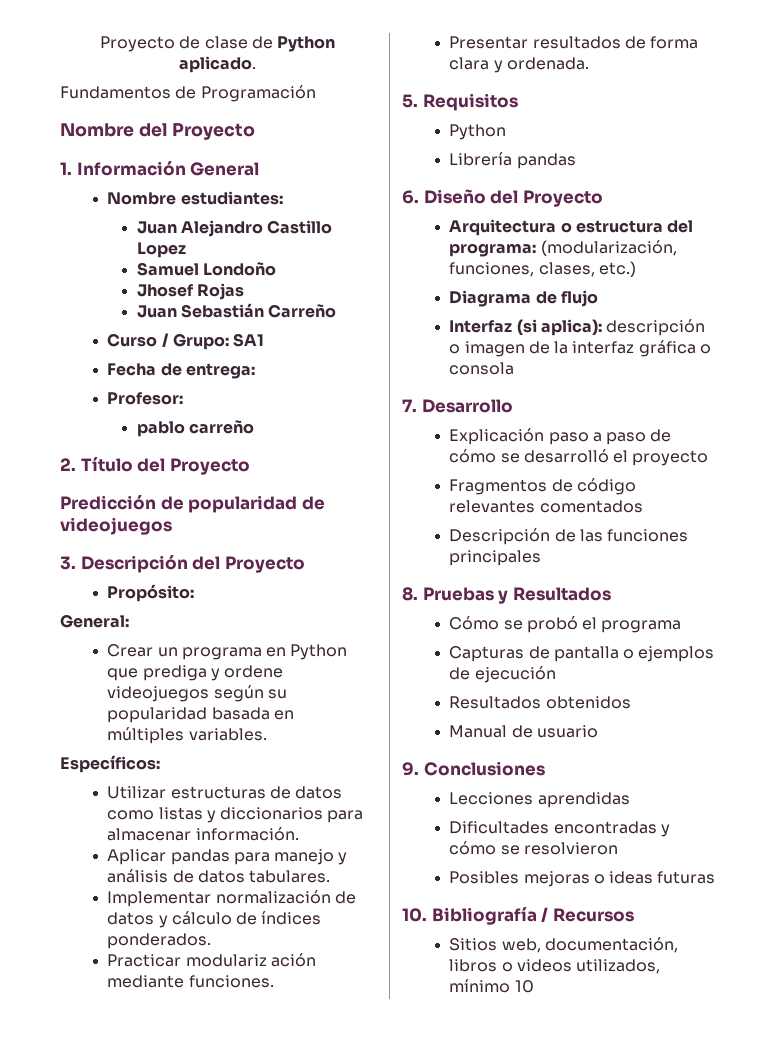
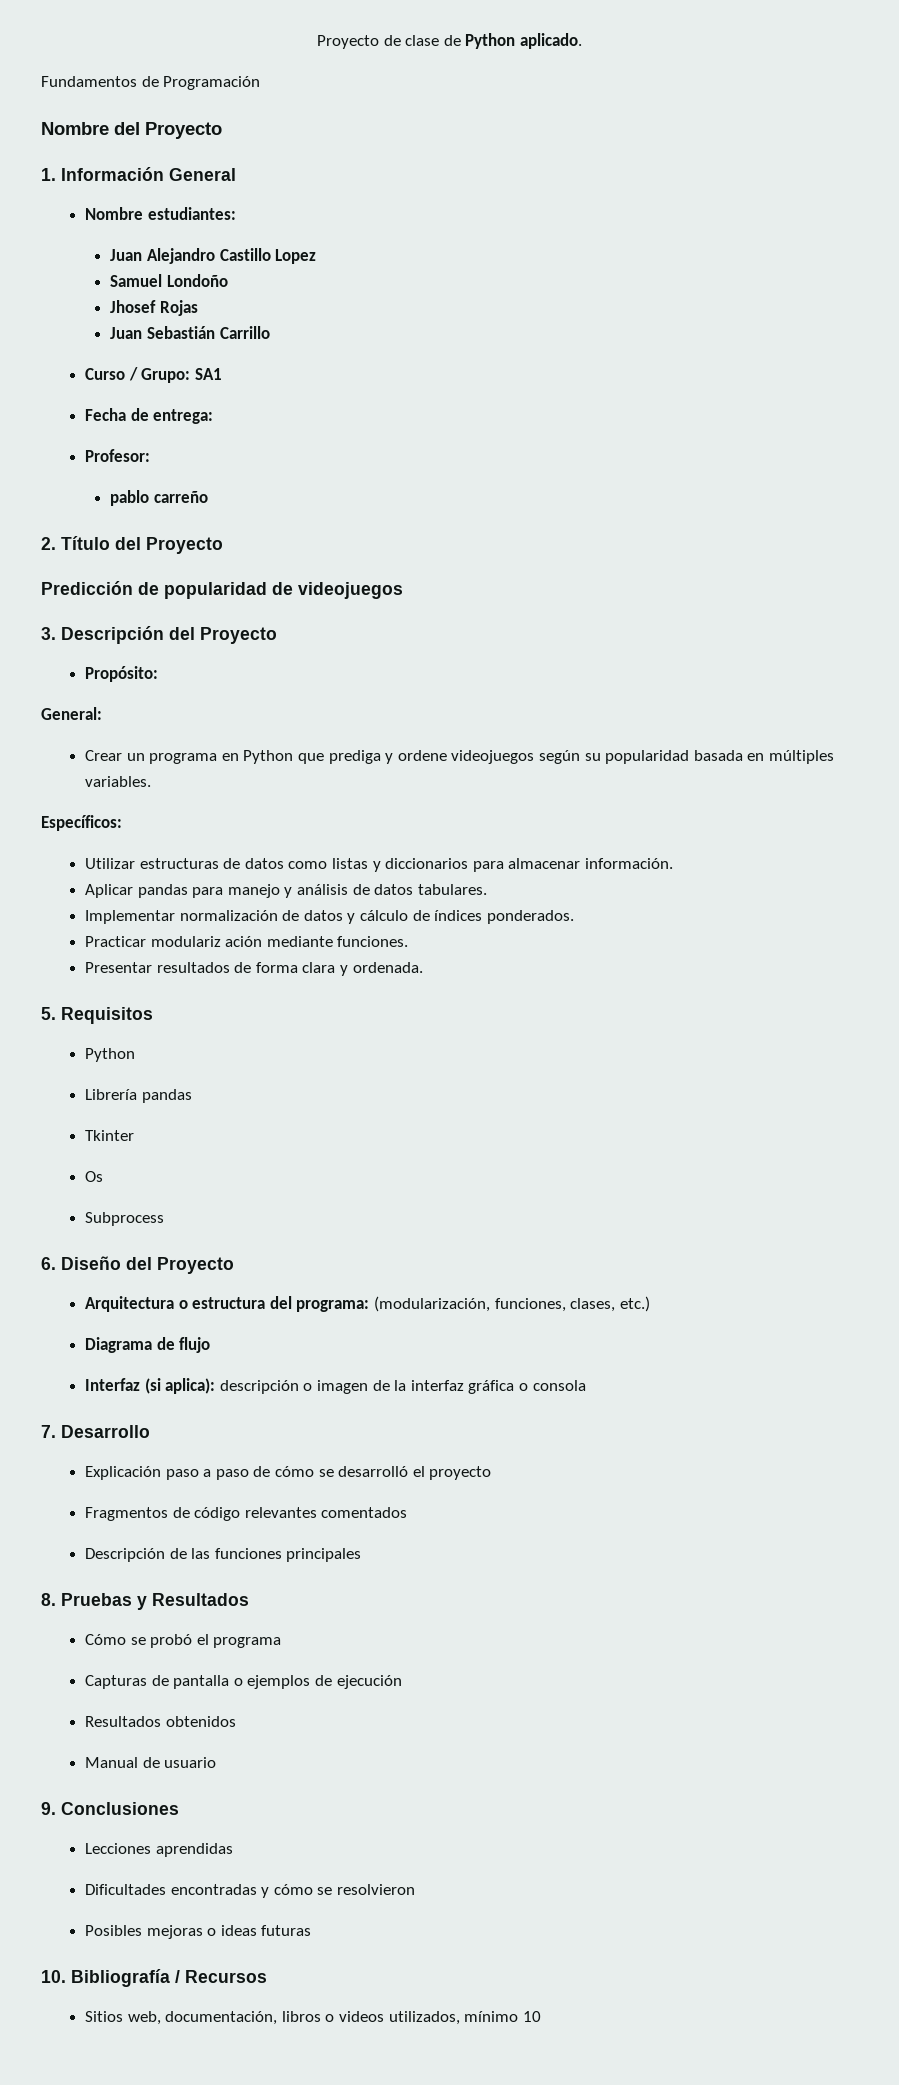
- Juan Sebastián Carreño
+ Juan Sebastián Carrillo
+ Tkinter
+ Os
+ Subprocess

